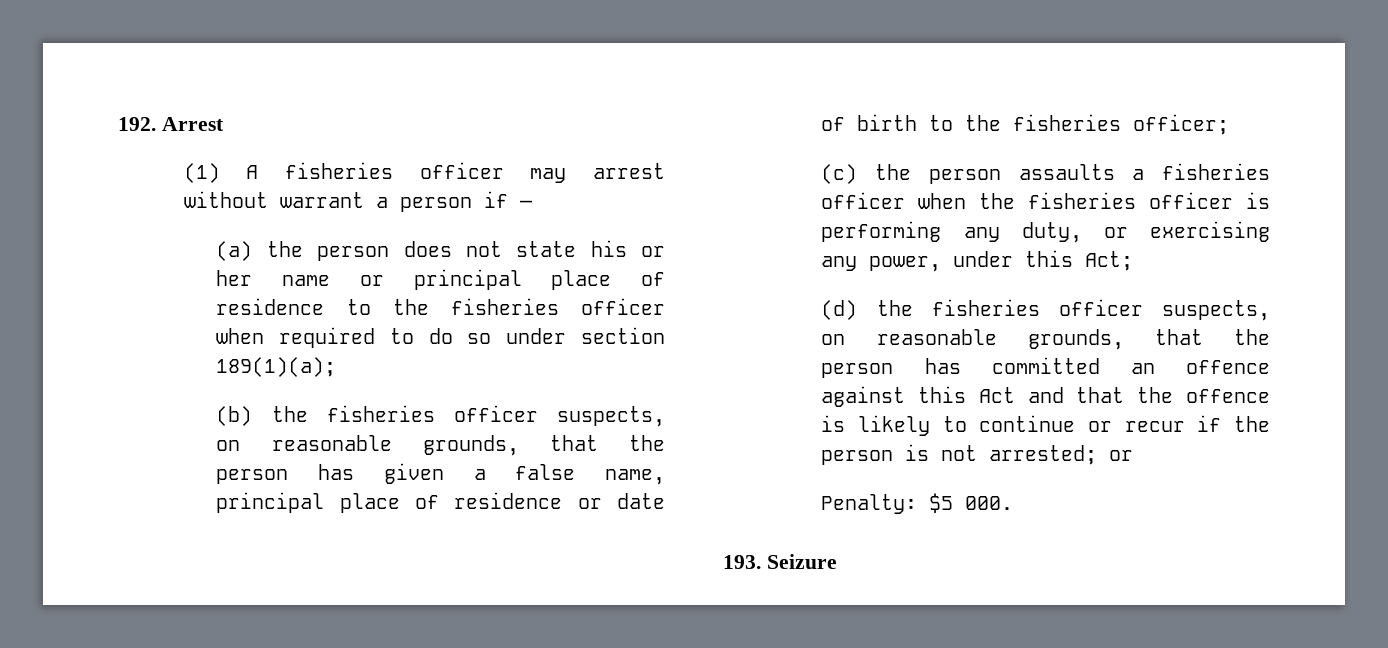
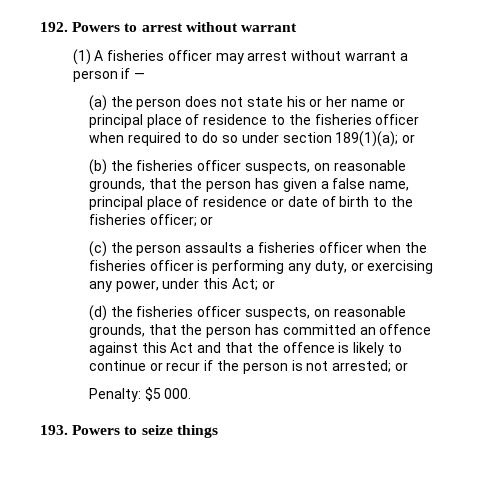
- 192. Arrest
+ 192. Powers to arrest without warrant
- (a) the person does not state his or her name or principal place of residence to the fisheries officer when required to do so under section 189(1)(a);
+ (a) the person does not state his or her name or principal place of residence to the fisheries officer when required to do so under section 189(1)(a); or
- (b) the fisheries officer suspects, on reasonable grounds, that the person has given a false name, principal place of residence or date of birth to the fisheries officer;
+ (b) the fisheries officer suspects, on reasonable grounds, that the person has given a false name, principal place of residence or date of birth to the fisheries officer; or
- (c) the person assaults a fisheries officer when the fisheries officer is performing any duty, or exercising any power, under this Act;
+ (c) the person assaults a fisheries officer when the fisheries officer is performing any duty, or exercising any power, under this Act; or
- 193. Seizure
+ 193. Powers to seize things

